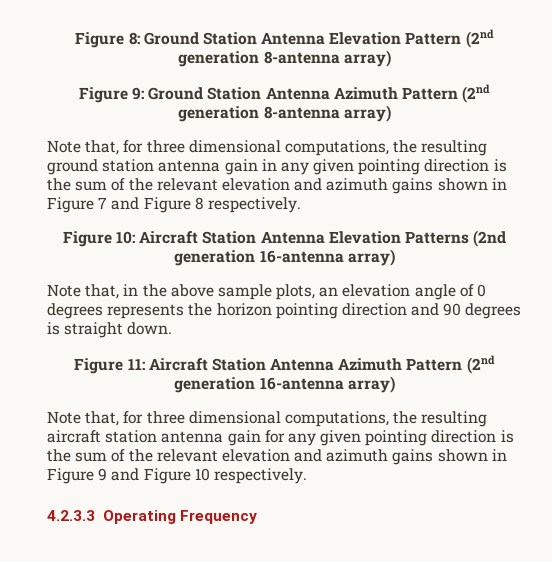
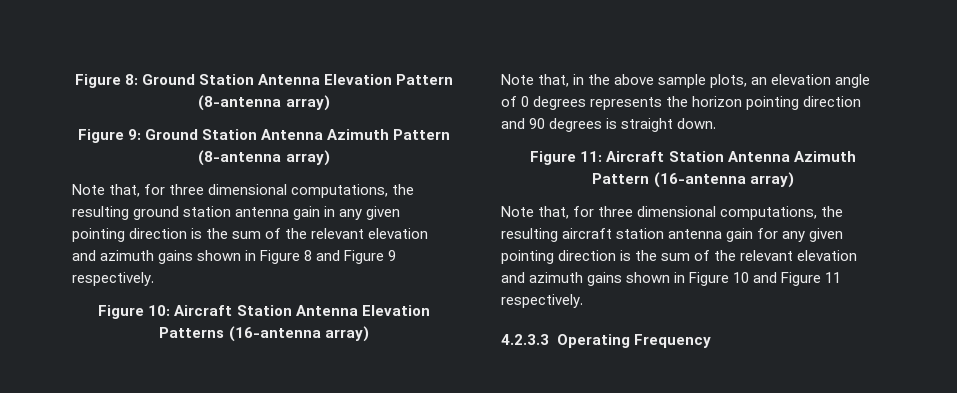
- Figure 8: Ground Station Antenna Elevation Pattern (2nd generation 8-antenna array)
+ Figure 8: Ground Station Antenna Elevation Pattern (8-antenna array)
- Figure 9: Ground Station Antenna Azimuth Pattern (2nd generation 8-antenna array)
+ Figure 9: Ground Station Antenna Azimuth Pattern (8-antenna array)
- Note that, for three dimensional computations, the resulting ground station antenna gain in any given pointing direction is the sum of the relevant elevation and azimuth gains shown in Figure 7 and Figure 8 respectively.
+ Note that, for three dimensional computations, the resulting ground station antenna gain in any given pointing direction is the sum of the relevant elevation and azimuth gains shown in Figure 8 and Figure 9 respectively.
- Figure 10: Aircraft Station Antenna Elevation Patterns (2nd generation 16-antenna array)
+ Figure 10: Aircraft Station Antenna Elevation Patterns (16-antenna array)
- Figure 11: Aircraft Station Antenna Azimuth Pattern (2nd generation 16-antenna array)
+ Figure 11: Aircraft Station Antenna Azimuth Pattern (16-antenna array)
- Note that, for three dimensional computations, the resulting aircraft station antenna gain for any given pointing direction is the sum of the relevant elevation and azimuth gains shown in Figure 9 and Figure 10 respectively.
+ Note that, for three dimensional computations, the resulting aircraft station antenna gain for any given pointing direction is the sum of the relevant elevation and azimuth gains shown in Figure 10 and Figure 11 respectively.

